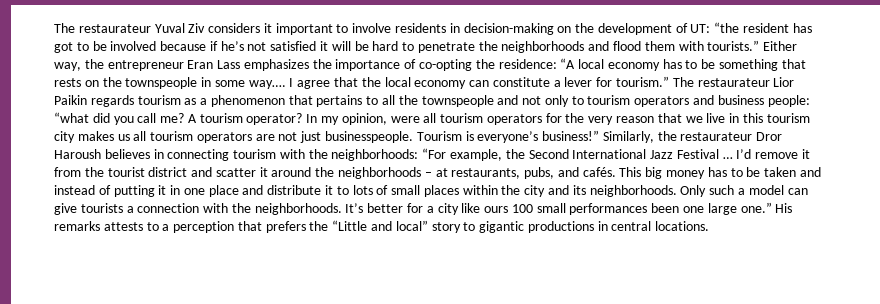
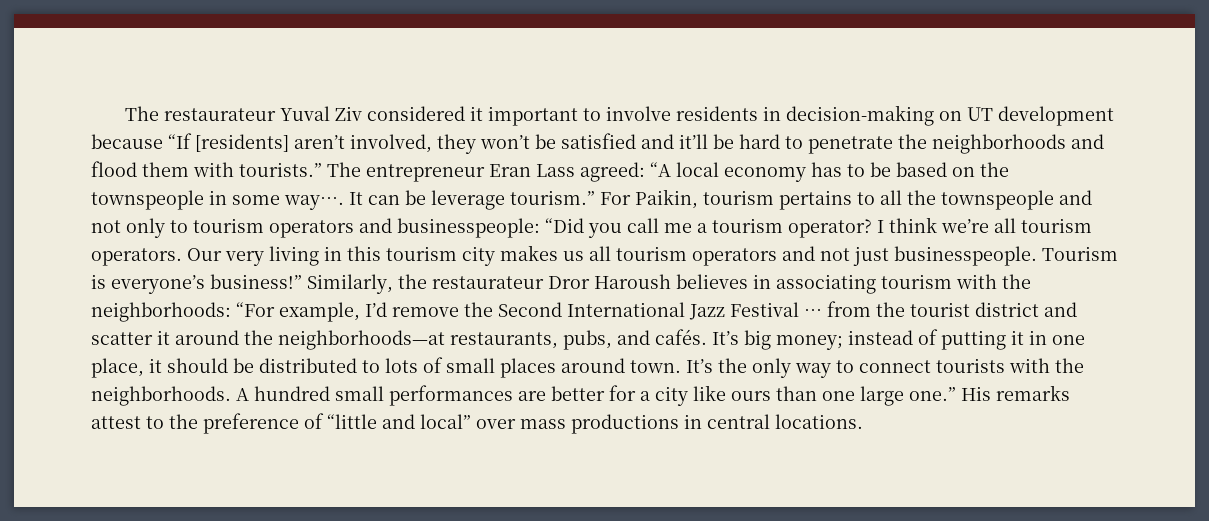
- The restaurateur Yuval Ziv considers it important to involve residents in decision-making on the development of UT: “the resident has got to be involved because if he’s not satisfied it will be hard to penetrate the neighborhoods and flood them with tourists.”
+ The restaurateur Yuval Ziv considered it important to involve residents in decision-making on UT development because “If [residents] aren’t involved, they won’t be satisfied and it’ll be hard to penetrate the neighborhoods and flood them with tourists.”
- Either way, the entrepreneur Eran Lass emphasizes the importance of co-opting the residence: “A local economy has to be something that rests on the townspeople in some way….
+ The entrepreneur Eran Lass agreed: “A local economy has to be based on the townspeople in some way….
- I agree that the local economy can constitute a lever for tourism.” The restaurateur Lior Paikin regards tourism as a phenomenon that pertains to all the townspeople and not only to tourism operators and business people: “what did you call me? A tourism operator? In my opinion, were all tourism operators for the very reason that we live in this tourism city makes us all tourism operators are not just businesspeople.
+ It can be leverage tourism.” For Paikin, tourism pertains to all the townspeople and not only to tourism operators and businesspeople: “Did you call me a tourism operator? I think we’re all tourism operators. Our very living in this tourism city makes us all tourism operators and not just businesspeople.
- Similarly, the restaurateur Dror Haroush believes in connecting tourism with the neighborhoods: “For example, the Second International Jazz Festival … I’d remove it from the tourist district and scatter it around the neighborhoods – at restaurants, pubs, and cafés.
+ Similarly, the restaurateur Dror Haroush believes in associating tourism with the neighborhoods: “For example, I’d remove the Second International Jazz Festival … from the tourist district and scatter it around the neighborhoods—at restaurants, pubs, and cafés.
- This big money has to be taken and instead of putting it in one place and distribute it to lots of small places within the city and its neighborhoods. Only such a model can give tourists a connection with the neighborhoods. It’s better for a city like ours 100 small performances been one large one.”
+ It’s big money; instead of putting it in one place, it should be distributed to lots of small places around town. It’s the only way to connect tourists with the neighborhoods. A hundred small performances are better for a city like ours than one large one.”
- His remarks attests to a perception that prefers the “Little and local” story to gigantic productions in central locations.
+ His remarks attest to the preference of “little and local” over mass productions in central locations.

